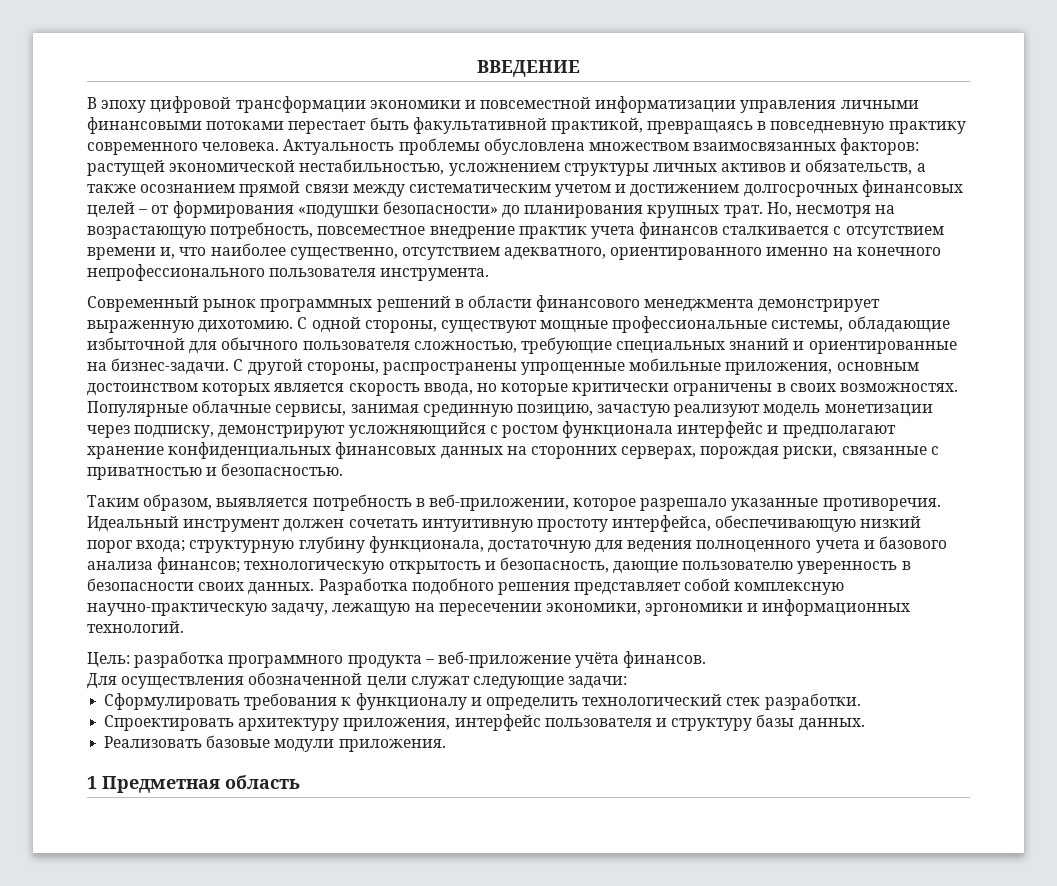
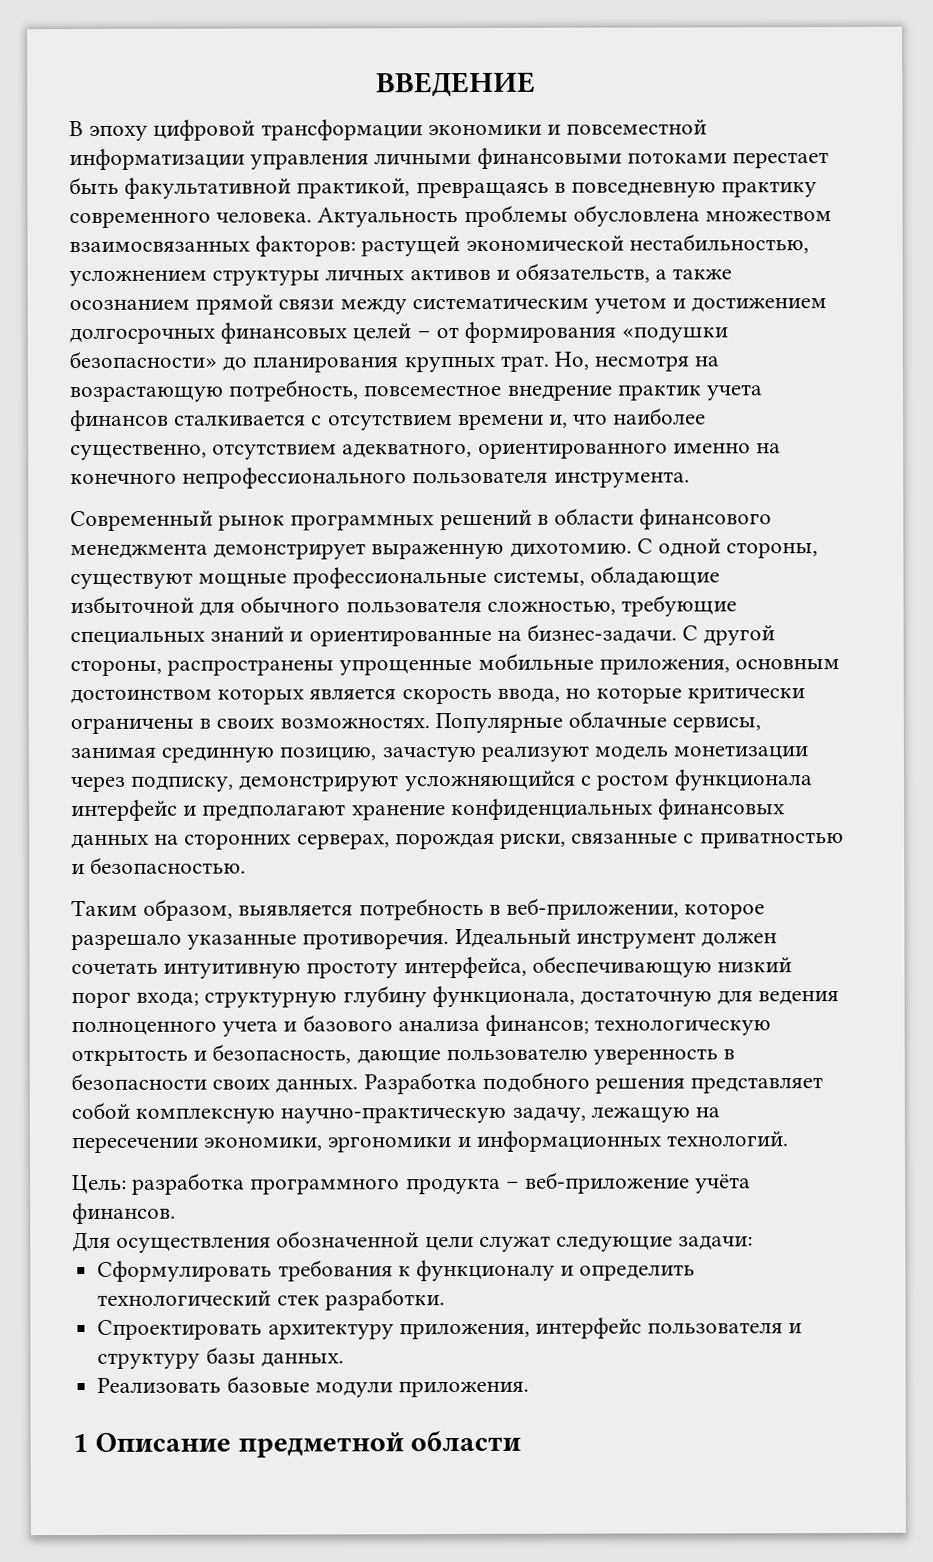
- 1 Предметная область
+ 1 Описание предметной области

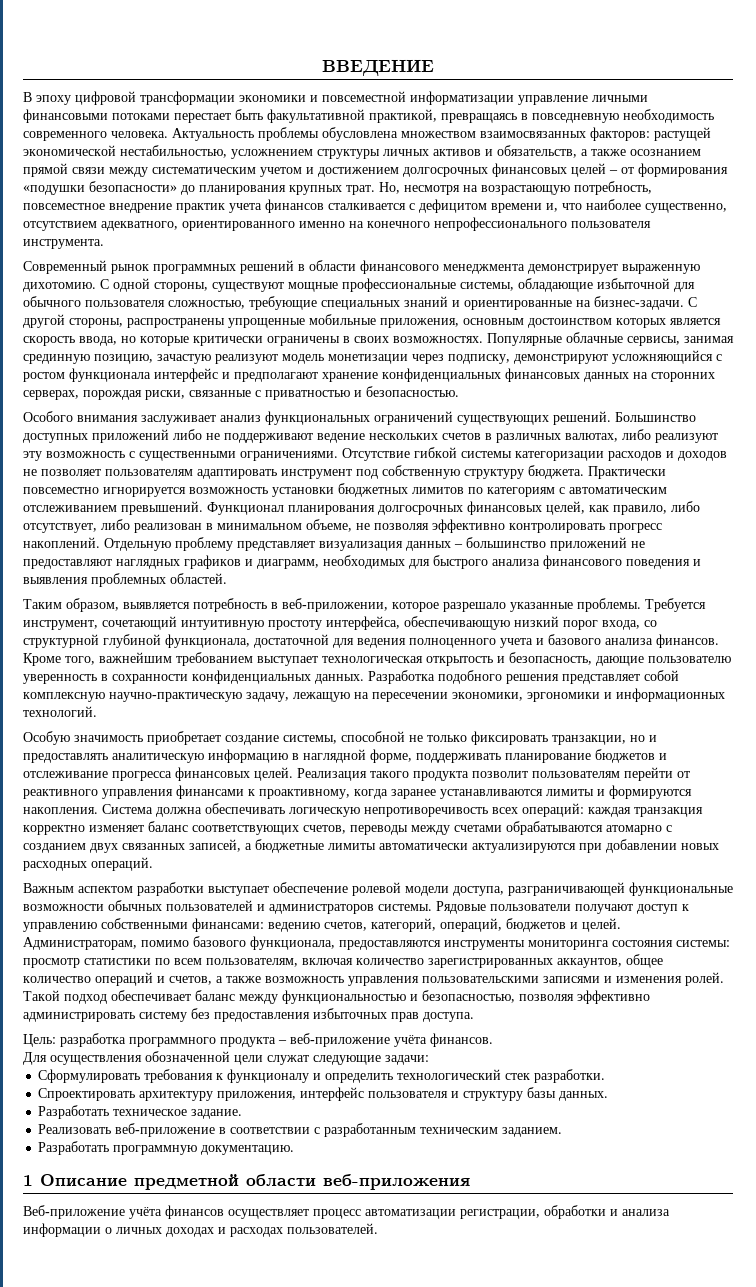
- В эпоху цифровой трансформации экономики и повсеместной информатизации управления личными финансовыми потоками перестает быть факультативной практикой, превращаясь в повседневную практику современного человека.
+ В эпоху цифровой трансформации экономики и повсеместной информатизации управление личными финансовыми потоками перестает быть факультативной практикой, превращаясь в повседневную необходимость современного человека.
- Но, несмотря на возрастающую потребность, повсеместное внедрение практик учета финансов сталкивается с отсутствием времени и, что наиболее существенно, отсутствием адекватного, ориентированного именно на конечного непрофессионального пользователя инструмента.
+ Но, несмотря на возрастающую потребность, повсеместное внедрение практик учета финансов сталкивается с дефицитом времени и, что наиболее существенно, отсутствием адекватного, ориентированного именно на конечного непрофессионального пользователя инструмента.
+ Особого внимания заслуживает анализ функциональных ограничений существующих решений. Большинство доступных приложений либо не поддерживают ведение нескольких счетов в различных валютах, либо реализуют эту возможность с существенными ограничениями. Отсутствие гибкой системы категоризации расходов и доходов не позволяет пользователям адаптировать инструмент под собственную структуру бюджета. Практически повсеместно игнорируется возможность установки бюджетных лимитов по категориям с автоматическим отслеживанием превышений. Функционал планирования долгосрочных финансовых целей, как правило, либо отсутствует, либо реализован в минимальном объеме, не позволяя эффективно контролировать прогресс накоплений. Отдельную проблему представляет визуализация данных – большинство приложений не предоставляют наглядных графиков и диаграмм, необходимых для быстрого анализа финансового поведения и выявления проблемных областей.
- Таким образом, выявляется потребность в веб-приложении, которое разрешало указанные противоречия. Идеальный инструмент должен сочетать интуитивную простоту интерфейса, обеспечивающую низкий порог входа; структурную глубину функционала, достаточную для ведения полноценного учета и базового анализа финансов; технологическую открытость и безопасность, дающие пользователю уверенность в безопасности своих данных.
+ Таким образом, выявляется потребность в веб-приложении, которое разрешало указанные проблемы. Требуется инструмент, сочетающий интуитивную простоту интерфейса, обеспечивающую низкий порог входа, со структурной глубиной функционала, достаточной для ведения полноценного учета и базового анализа финансов. Кроме того, важнейшим требованием выступает технологическая открытость и безопасность, дающие пользователю уверенность в сохранности конфиденциальных данных.
+ Особую значимость приобретает создание системы, способной не только фиксировать транзакции, но и предоставлять аналитическую информацию в наглядной форме, поддерживать планирование бюджетов и отслеживание прогресса финансовых целей. Реализация такого продукта позволит пользователям перейти от реактивного управления финансами к проактивному, когда заранее устанавливаются лимиты и формируются накопления. Система должна обеспечивать логическую непротиворечивость всех операций: каждая транзакция корректно изменяет баланс соответствующих счетов, переводы между счетами обрабатываются атомарно с созданием двух связанных записей, а бюджетные лимиты автоматически актуализируются при добавлении новых расходных операций.
+ Важным аспектом разработки выступает обеспечение ролевой модели доступа, разграничивающей функциональные возможности обычных пользователей и администраторов системы. Рядовые пользователи получают доступ к управлению собственными финансами: ведению счетов, категорий, операций, бюджетов и целей. Администраторам, помимо базового функционала, предоставляются инструменты мониторинга состояния системы: просмотр статистики по всем пользователям, включая количество зарегистрированных аккаунтов, общее количество операций и счетов, а также возможность управления пользовательскими записями и изменения ролей. Такой подход обеспечивает баланс между функциональностью и безопасностью, позволяя эффективно администрировать систему без предоставления избыточных прав доступа.
- Реализовать базовые модули приложения.
- 1 Описание предметной области
+ Разработать техническое задание.
+ Реализовать веб-приложение в соответствии с разработанным техническим заданием.
+ Разработать программную документацию.
+ 1 Описание предметной области веб-приложения
+ Веб-приложение учёта финансов осуществляет процесс автоматизации регистрации, обработки и анализа информации о личных доходах и расходах пользователей.

